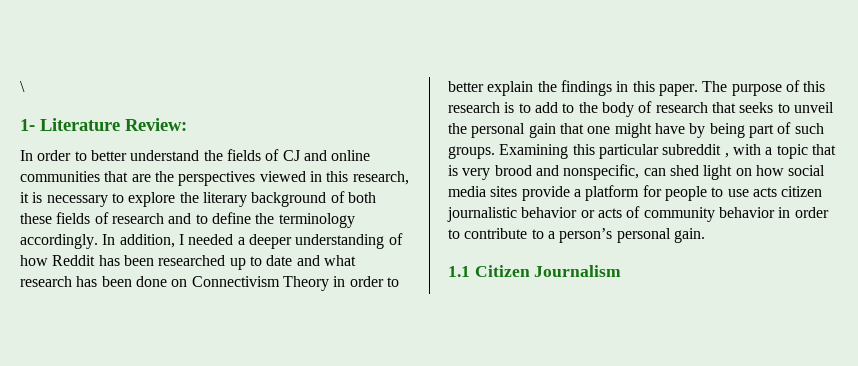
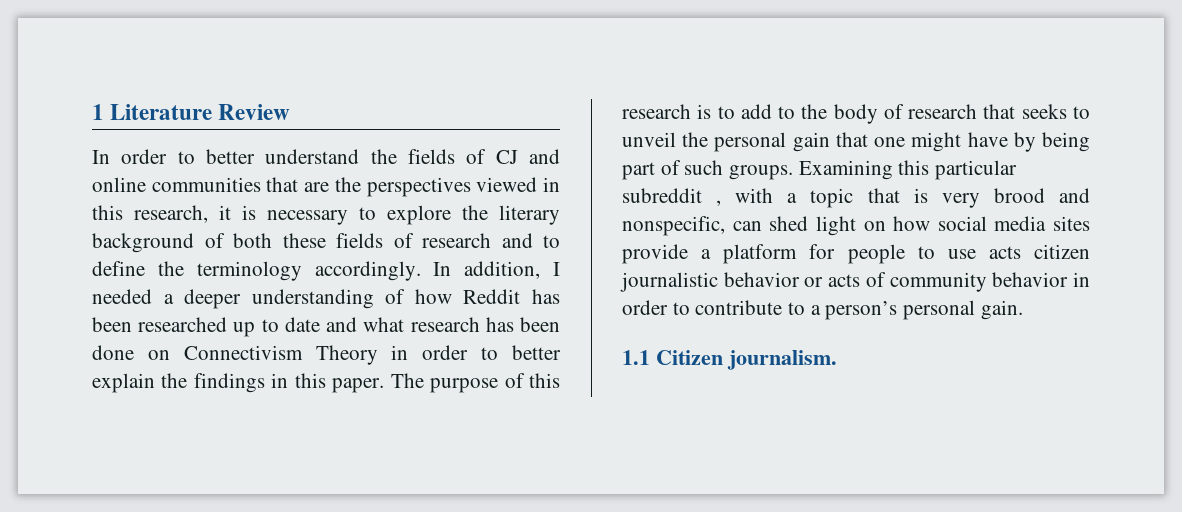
- \
- 1- Literature Review:
+ 1 Literature Review
- 1.1 Citizen Journalism
+ 1.1 Citizen journalism.

